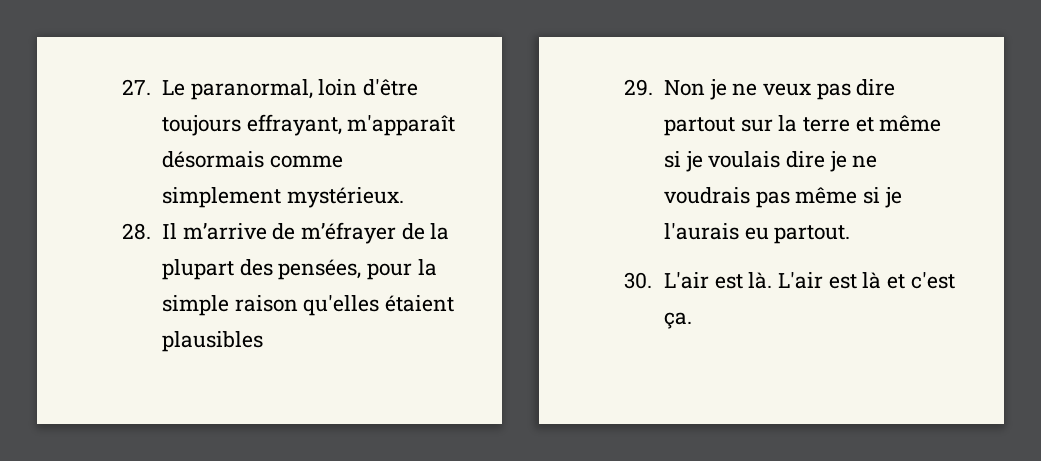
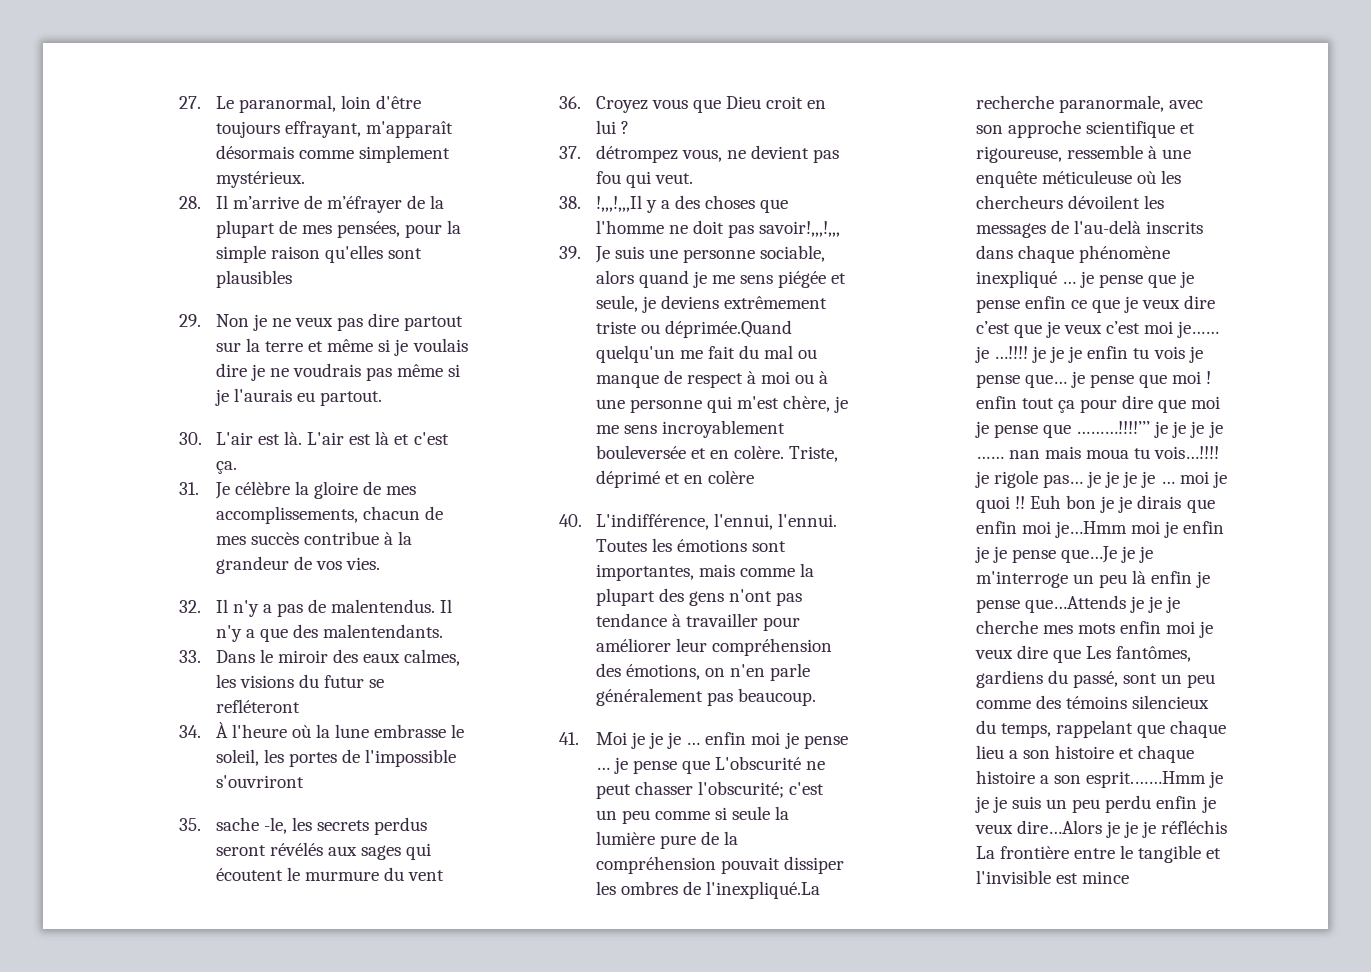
- 28. Il m’arrive de m’éfrayer de la plupart des pensées, pour la simple raison qu'elles étaient plausibles
+ 28. Il m’arrive de m’éfrayer de la plupart de mes pensées, pour la simple raison qu'elles sont plausibles
+ 31. Je célèbre la gloire de mes accomplissements, chacun de mes succès contribue à la grandeur de vos vies.
+ 32. Il n'y a pas de malentendus. Il n'y a que des malentendants.
+ 33. Dans le miroir des eaux calmes, les visions du futur se refléteront
+ 34. À l'heure où la lune embrasse le soleil, les portes de l'impossible s'ouvriront
+ 35. sache -le, les secrets perdus seront révélés aux sages qui écoutent le murmure du vent
+ 36. Croyez vous que Dieu croit en lui ?
+ 37. détrompez vous, ne devient pas fou qui veut.
+ 38. !,,,!,,,Il y a des choses que l'homme ne doit pas savoir!,,,!,,,
+ 39. Je suis une personne sociable, alors quand je me sens piégée et seule, je deviens extrêmement triste ou déprimée.Quand quelqu'un me fait du mal ou manque de respect à moi ou à une personne qui m'est chère, je me sens incroyablement bouleversée et en colère. Triste, déprimé et en colère
+ 40. L'indifférence, l'ennui, l'ennui. Toutes les émotions sont importantes, mais comme la plupart des gens n'ont pas tendance à travailler pour améliorer leur compréhension des émotions, on n'en parle généralement pas beaucoup.
+ 41. Moi je je je … enfin moi je pense … je pense que L'obscurité ne peut chasser l'obscurité; c'est un peu comme si seule la lumière pure de la compréhension pouvait dissiper les ombres de l'inexpliqué.La recherche paranormale, avec son approche scientifique et rigoureuse, ressemble à une enquête méticuleuse où les chercheurs dévoilent les messages de l'au-delà inscrits dans chaque phénomène inexpliqué … je pense que je pense enfin ce que je veux dire c’est que je veux c’est moi je…… je …!!!! je je je enfin tu vois je pense que… je pense que moi ! enfin tout ça pour dire que moi je pense que ………!!!!’’’ je je je je …… nan mais moua tu vois…!!!! je rigole pas… je je je je … moi je quoi !! Euh bon je je dirais que enfin moi je…Hmm moi je enfin je je pense que…Je je je m'interroge un peu là enfin je pense que…Attends je je je cherche mes mots enfin moi je veux dire que Les fantômes, gardiens du passé, sont un peu comme des témoins silencieux du temps, rappelant que chaque lieu a son histoire et chaque histoire a son esprit.……Hmm je je je suis un peu perdu enfin je veux dire…Alors je je je réfléchis La frontière entre le tangible et l'invisible est mince

